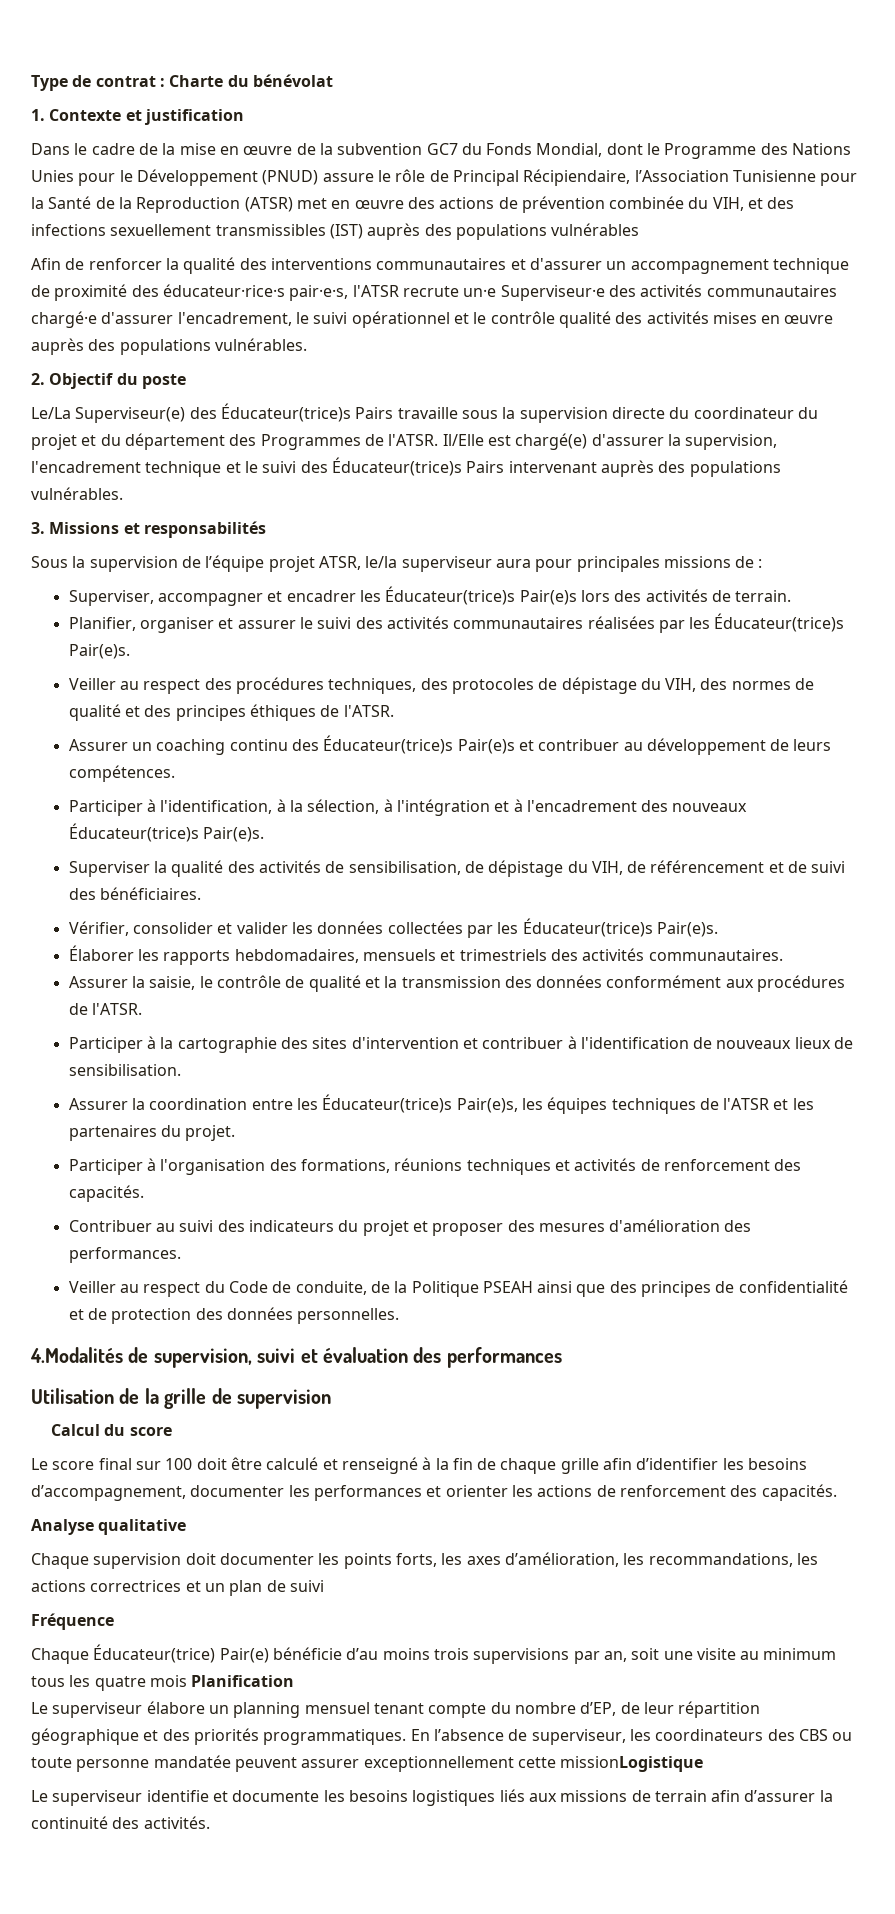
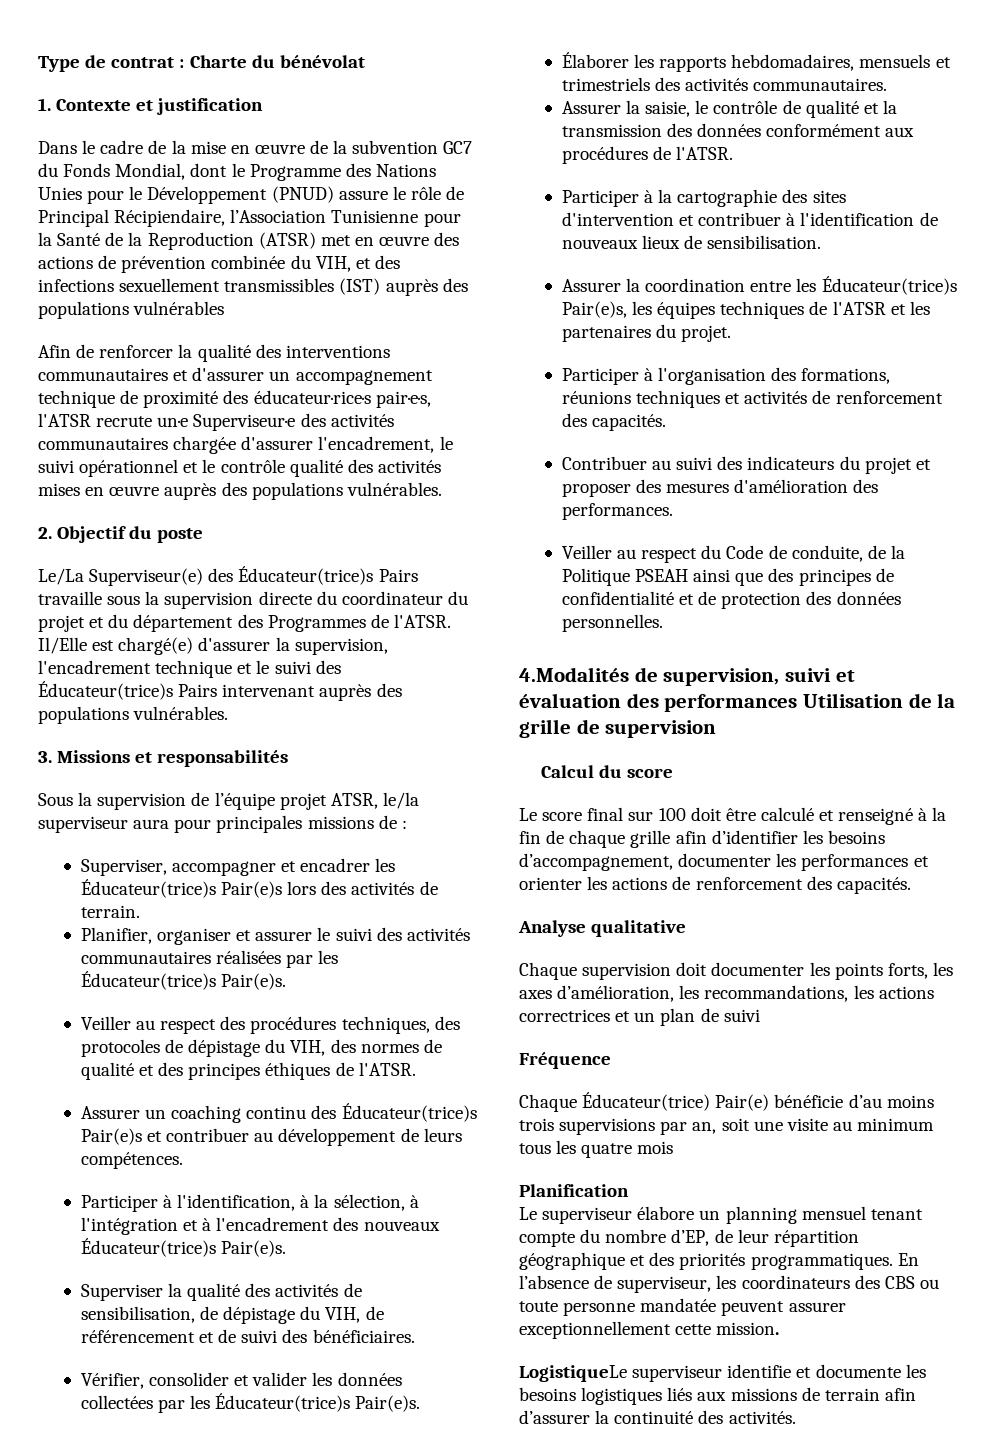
- 4.Modalités de supervision, suivi et évaluation des performances
- Utilisation de la grille de supervision
+ 4.Modalités de supervision, suivi et évaluation des performances Utilisation de la grille de supervision
- Chaque Éducateur(trice) Pair(e) bénéficie d’au moins trois supervisions par an, soit une visite au minimum tous les quatre mois Planification
+ Chaque Éducateur(trice) Pair(e) bénéficie d’au moins trois supervisions par an, soit une visite au minimum tous les quatre mois
+ Planification
- En l’absence de superviseur, les coordinateurs des CBS ou toute personne mandatée peuvent assurer exceptionnellement cette missionLogistique
- Le superviseur identifie et documente les besoins logistiques liés aux missions de terrain afin d’assurer la continuité des activités.
+ En l’absence de superviseur, les coordinateurs des CBS ou toute personne mandatée peuvent assurer exceptionnellement cette mission.
+ LogistiqueLe superviseur identifie et documente les besoins logistiques liés aux missions de terrain afin d’assurer la continuité des activités.

